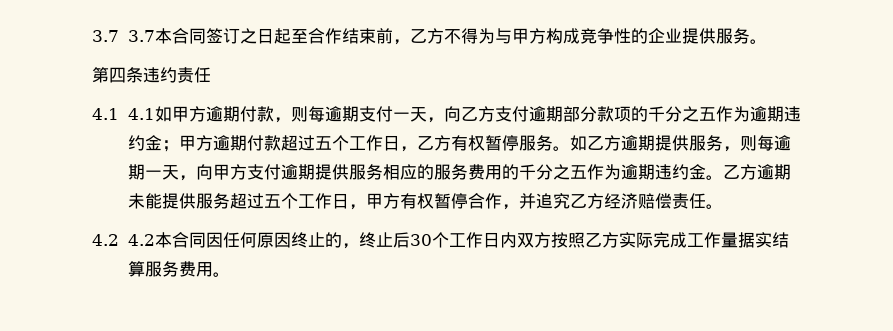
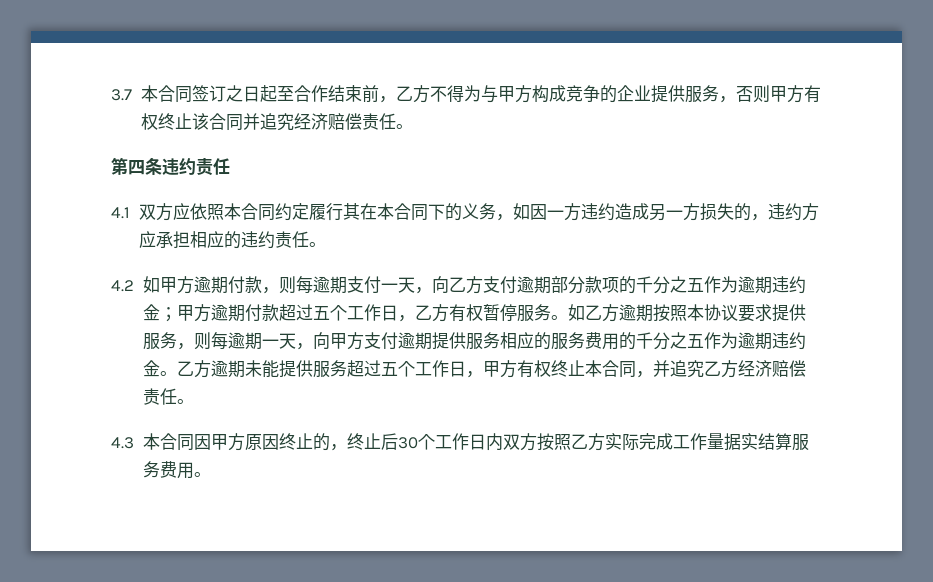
- 3.7 3.7本合同签订之日起至合作结束前，乙方不得为与甲方构成竞争性的企业提供服务。
+ 3.7本合同签订之日起至合作结束前，乙方不得为与甲方构成竞争的企业提供服务，否则甲方有权终止该合同并追究经济赔偿责任。
- 4.1 4.1如甲方逾期付款，则每逾期支付一天，向乙方支付逾期部分款项的千分之五作为逾期违约金；甲方逾期付款超过五个工作日，乙方有权暂停服务。
+ 4.1双方应依照本合同约定履行其在本合同下的义务，如因一方违约造成另一方损失的，违约方应承担相应的违约责任。
+ 4.2如甲方逾期付款，则每逾期支付一天，向乙方支付逾期部分款项的千分之五作为逾期违约金；甲方逾期付款超过五个工作日，乙方有权暂停服务。
- 如乙方逾期提供服务，则每逾期一天，向甲方支付逾期提供服务相应的服务费用的千分之五作为逾期违约金。
+ 如乙方逾期按照本协议要求提供服务，则每逾期一天，向甲方支付逾期提供服务相应的服务费用的千分之五作为逾期违约金。
- 乙方逾期未能提供服务超过五个工作日，甲方有权暂停合作，并追究乙方经济赔偿责任。
+ 乙方逾期未能提供服务超过五个工作日，甲方有权终止本合同，并追究乙方经济赔偿责任。
- 4.2 4.2本合同因任何原因终止的，终止后30个工作日内双方按照乙方实际完成工作量据实结算服务费用。
+ 4.3本合同因甲方原因终止的，终止后30个工作日内双方按照乙方实际完成工作量据实结算服务费用。

